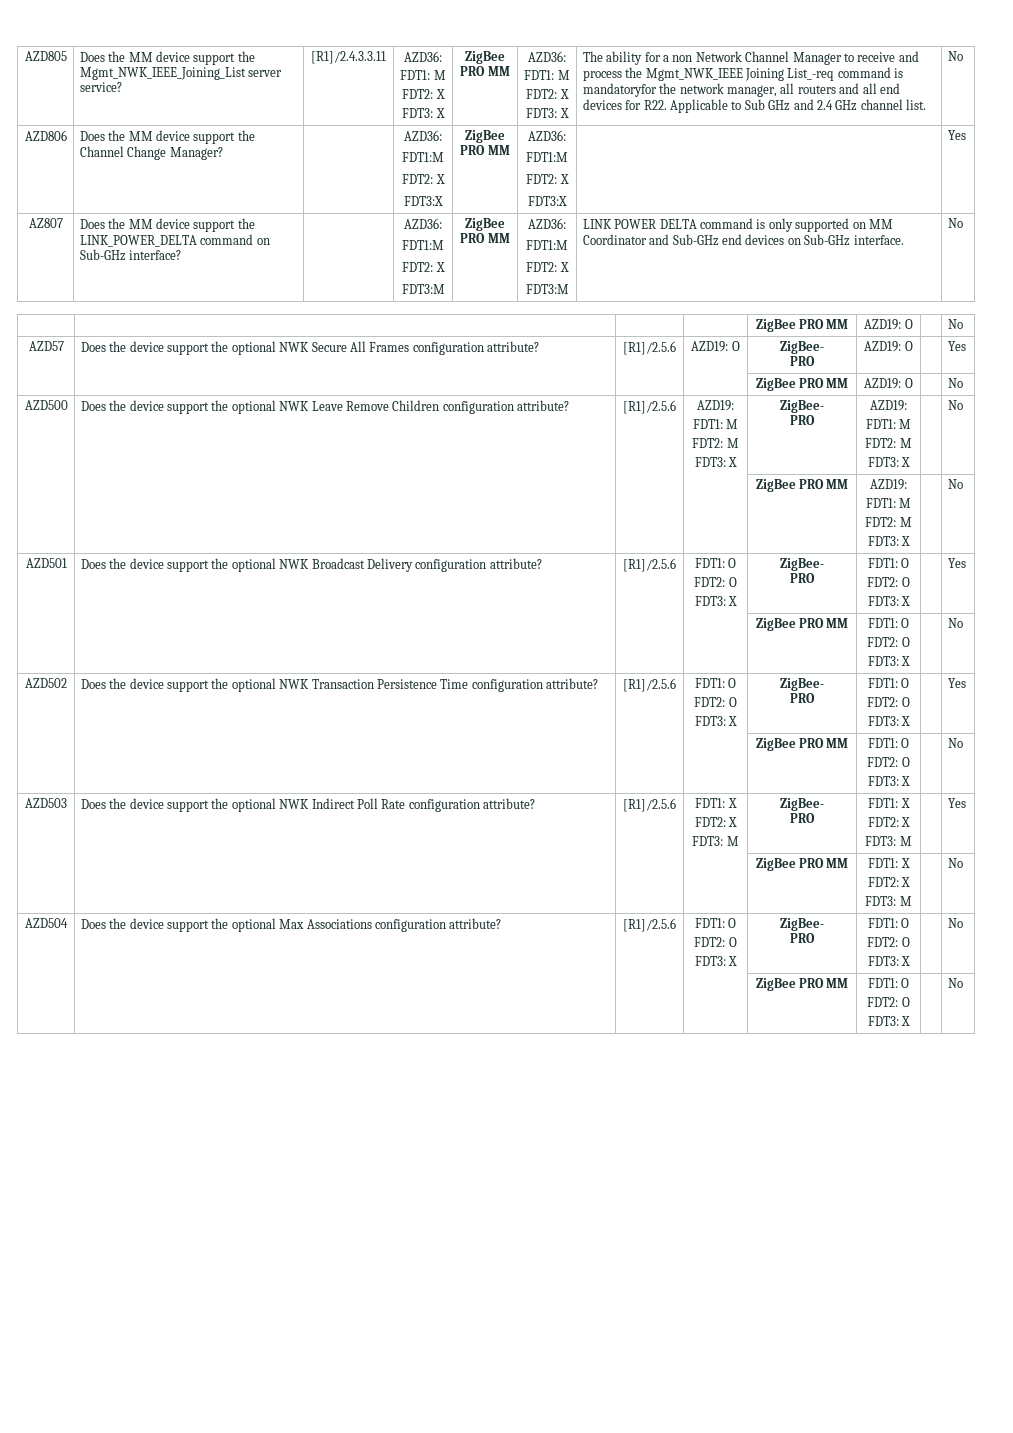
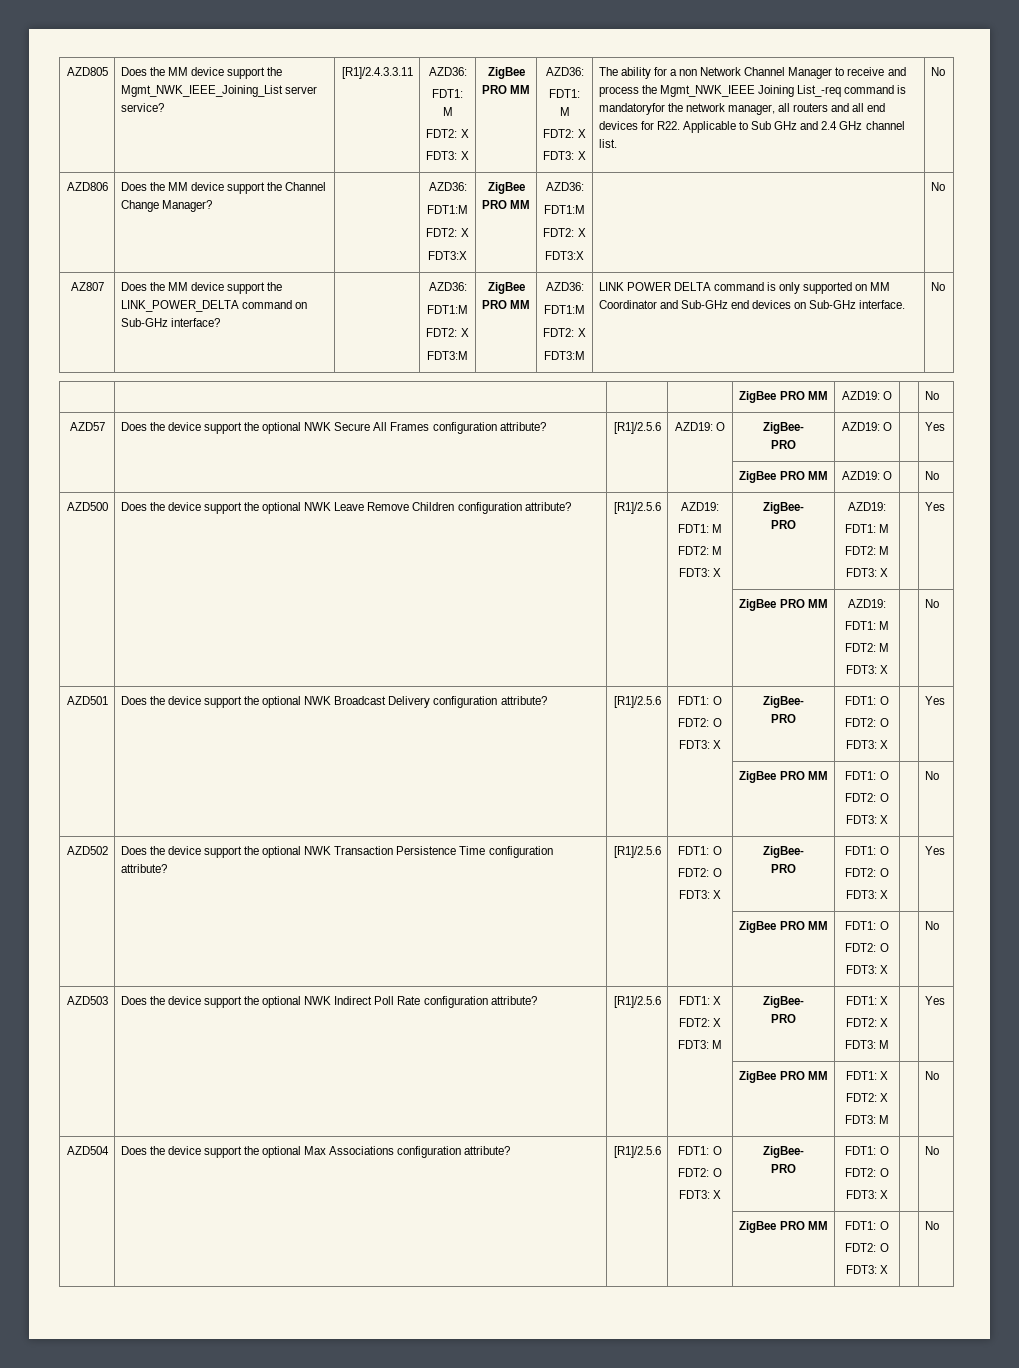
  AZD806 | Does the MM device support the Channel Change Manager? | | AZD36:
  FDT1:M
  FDT2: X
  FDT3:X | ZigBee PRO MM | AZD36:
  FDT1:M
  FDT2: X
- FDT3:X | | Yes
+ FDT3:X | | No
  AZD500 | Does the device support the optional NWK Leave Remove Children configuration attribute? | [R1]/2.5.6 | AZD19:
  FDT1: M
  FDT2: M
  FDT3: X | ZigBee-
  PRO | AZD19:
  FDT1: M
  FDT2: M
- FDT3: X | | No
+ FDT3: X | | Yes

